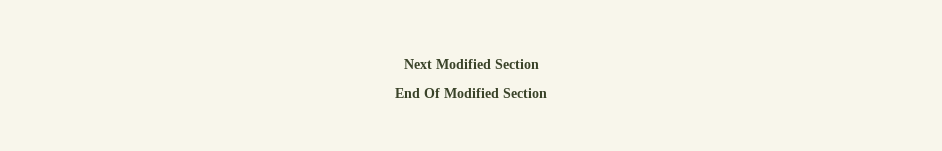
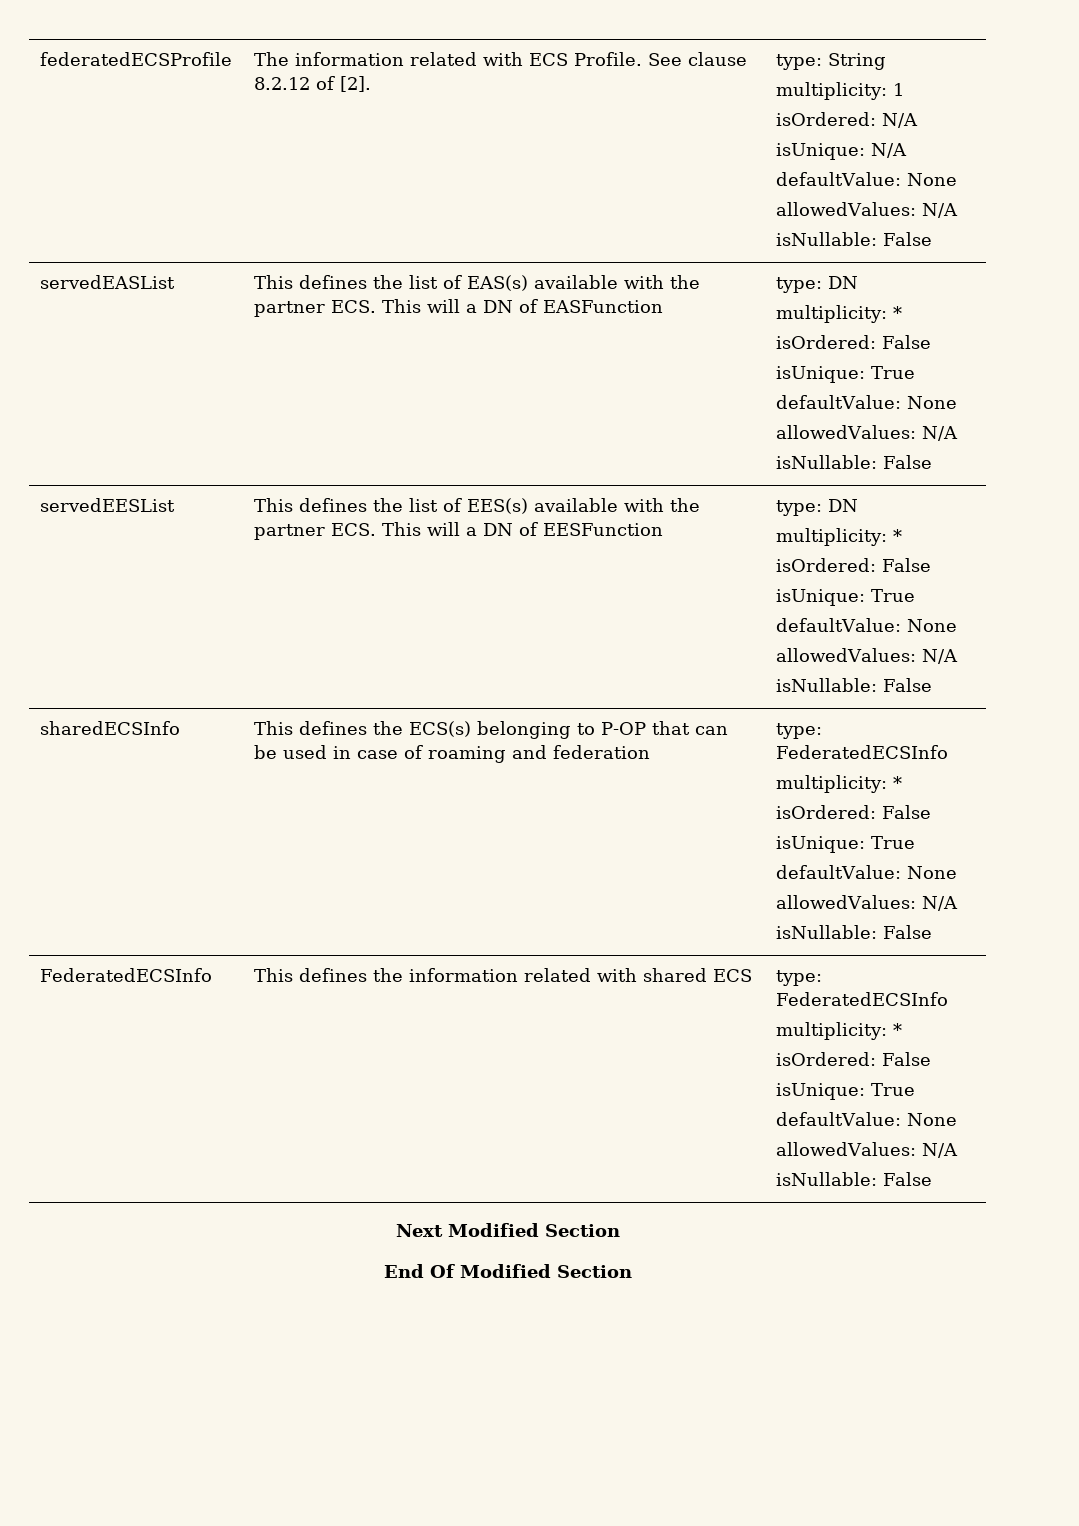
+ federatedECSProfile | The information related with ECS Profile. See clause 8.2.12 of [2]. | type: String
+ multiplicity: 1
+ isOrdered: N/A
+ isUnique: N/A
+ defaultValue: None
+ allowedValues: N/A
+ isNullable: False
+ servedEASList | This defines the list of EAS(s) available with the partner ECS. This will a DN of EASFunction | type: DN
+ multiplicity: *
+ isOrdered: False
+ isUnique: True
+ defaultValue: None
+ allowedValues: N/A
+ isNullable: False
+ servedEESList | This defines the list of EES(s) available with the partner ECS. This will a DN of EESFunction | type: DN
+ multiplicity: *
+ isOrdered: False
+ isUnique: True
+ defaultValue: None
+ allowedValues: N/A
+ isNullable: False
+ sharedECSInfo | This defines the ECS(s) belonging to P-OP that can be used in case of roaming and federation | type: FederatedECSInfo
+ multiplicity: *
+ isOrdered: False
+ isUnique: True
+ defaultValue: None
+ allowedValues: N/A
+ isNullable: False
+ FederatedECSInfo | This defines the information related with shared ECS | type: FederatedECSInfo
+ multiplicity: *
+ isOrdered: False
+ isUnique: True
+ defaultValue: None
+ allowedValues: N/A
+ isNullable: False

